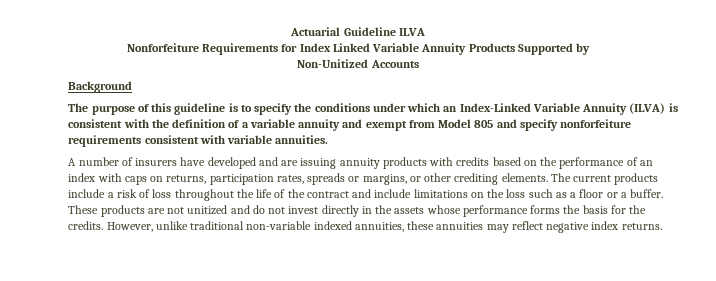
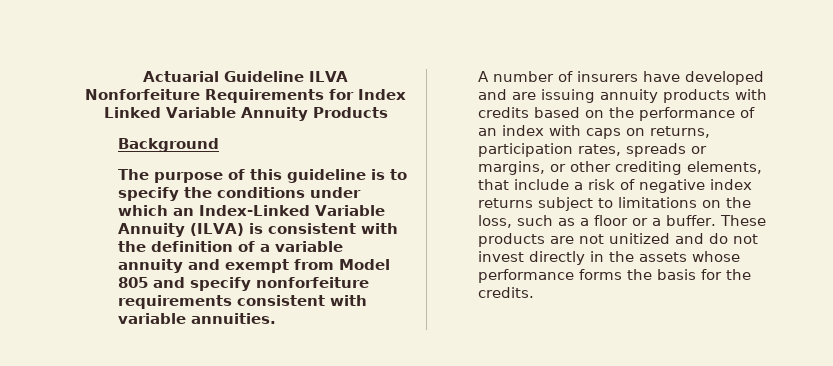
- Nonforfeiture Requirements for Index Linked Variable Annuity Products Supported by
- Non-Unitized Accounts
+ Nonforfeiture Requirements for Index Linked Variable Annuity Products
- A number of insurers have developed and are issuing annuity products with credits based on the performance of an index with caps on returns, participation rates, spreads or margins, or other crediting elements. The current products include a risk of loss throughout the life of the contract and include limitations on the loss such as a floor or a buffer.
+ A number of insurers have developed and are issuing annuity products with credits based on the performance of an index with caps on returns, participation rates, spreads or margins, or other crediting elements, that include a risk of negative index returns subject to limitations on the loss, such as a floor or a buffer.
- However, unlike traditional non-variable indexed annuities, these annuities may reflect negative index returns.

